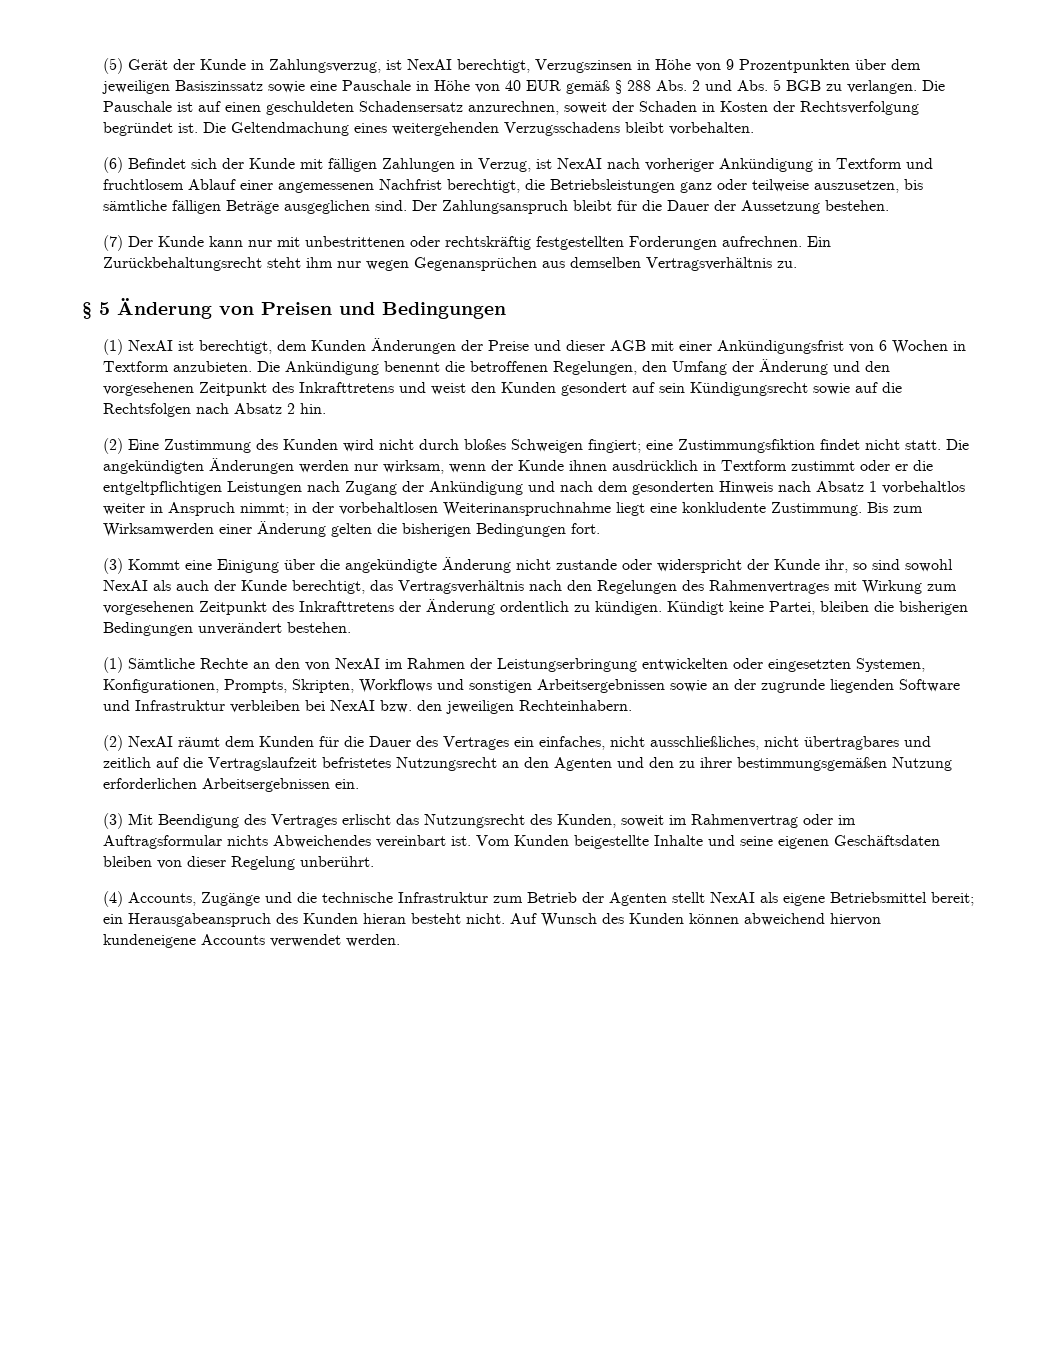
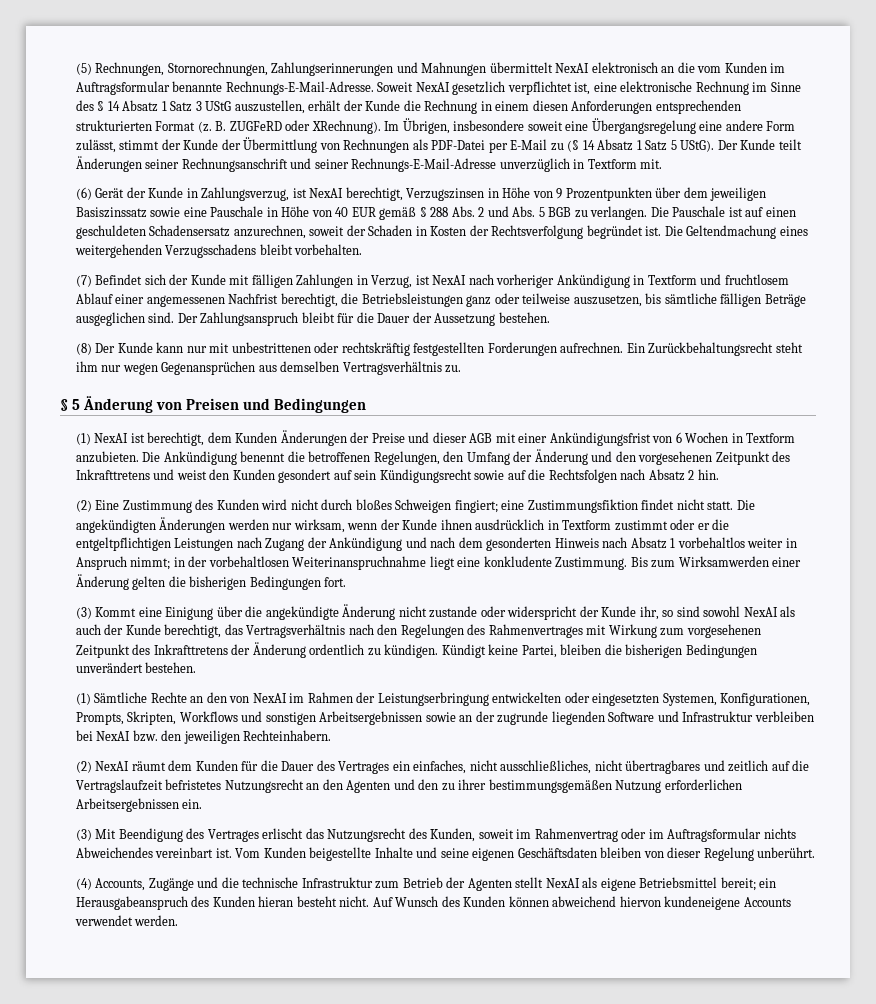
- (5) Gerät der Kunde in Zahlungsverzug, ist NexAI berechtigt, Verzugszinsen in Höhe von 9 Prozentpunkten über dem jeweiligen Basiszinssatz sowie eine Pauschale in Höhe von 40 EUR gemäß § 288 Abs. 2 und Abs. 5 BGB zu verlangen.
+ (5) Rechnungen, Stornorechnungen, Zahlungserinnerungen und Mahnungen übermittelt NexAI elektronisch an die vom Kunden im Auftragsformular benannte Rechnungs-E-Mail-Adresse. Soweit NexAI gesetzlich verpflichtet ist, eine elektronische Rechnung im Sinne des § 14 Absatz 1 Satz 3 UStG auszustellen, erhält der Kunde die Rechnung in einem diesen Anforderungen entsprechenden strukturierten Format (z. B. ZUGFeRD oder XRechnung). Im Übrigen, insbesondere soweit eine Übergangsregelung eine andere Form zulässt, stimmt der Kunde der Übermittlung von Rechnungen als PDF-Datei per E-Mail zu (§ 14 Absatz 1 Satz 5 UStG). Der Kunde teilt Änderungen seiner Rechnungsanschrift und seiner Rechnungs-E-Mail-Adresse unverzüglich in Textform mit.
+ (6) Gerät der Kunde in Zahlungsverzug, ist NexAI berechtigt, Verzugszinsen in Höhe von 9 Prozentpunkten über dem jeweiligen Basiszinssatz sowie eine Pauschale in Höhe von 40 EUR gemäß § 288 Abs. 2 und Abs. 5 BGB zu verlangen.
- (6) Befindet sich der Kunde mit fälligen Zahlungen in Verzug, ist NexAI nach vorheriger Ankündigung in Textform und fruchtlosem Ablauf einer angemessenen Nachfrist berechtigt, die Betriebsleistungen ganz oder teilweise auszusetzen, bis sämtliche fälligen Beträge ausgeglichen sind.
+ (7) Befindet sich der Kunde mit fälligen Zahlungen in Verzug, ist NexAI nach vorheriger Ankündigung in Textform und fruchtlosem Ablauf einer angemessenen Nachfrist berechtigt, die Betriebsleistungen ganz oder teilweise auszusetzen, bis sämtliche fälligen Beträge ausgeglichen sind.
- (7) Der Kunde kann nur mit unbestrittenen oder rechtskräftig festgestellten Forderungen aufrechnen.
+ (8) Der Kunde kann nur mit unbestrittenen oder rechtskräftig festgestellten Forderungen aufrechnen.

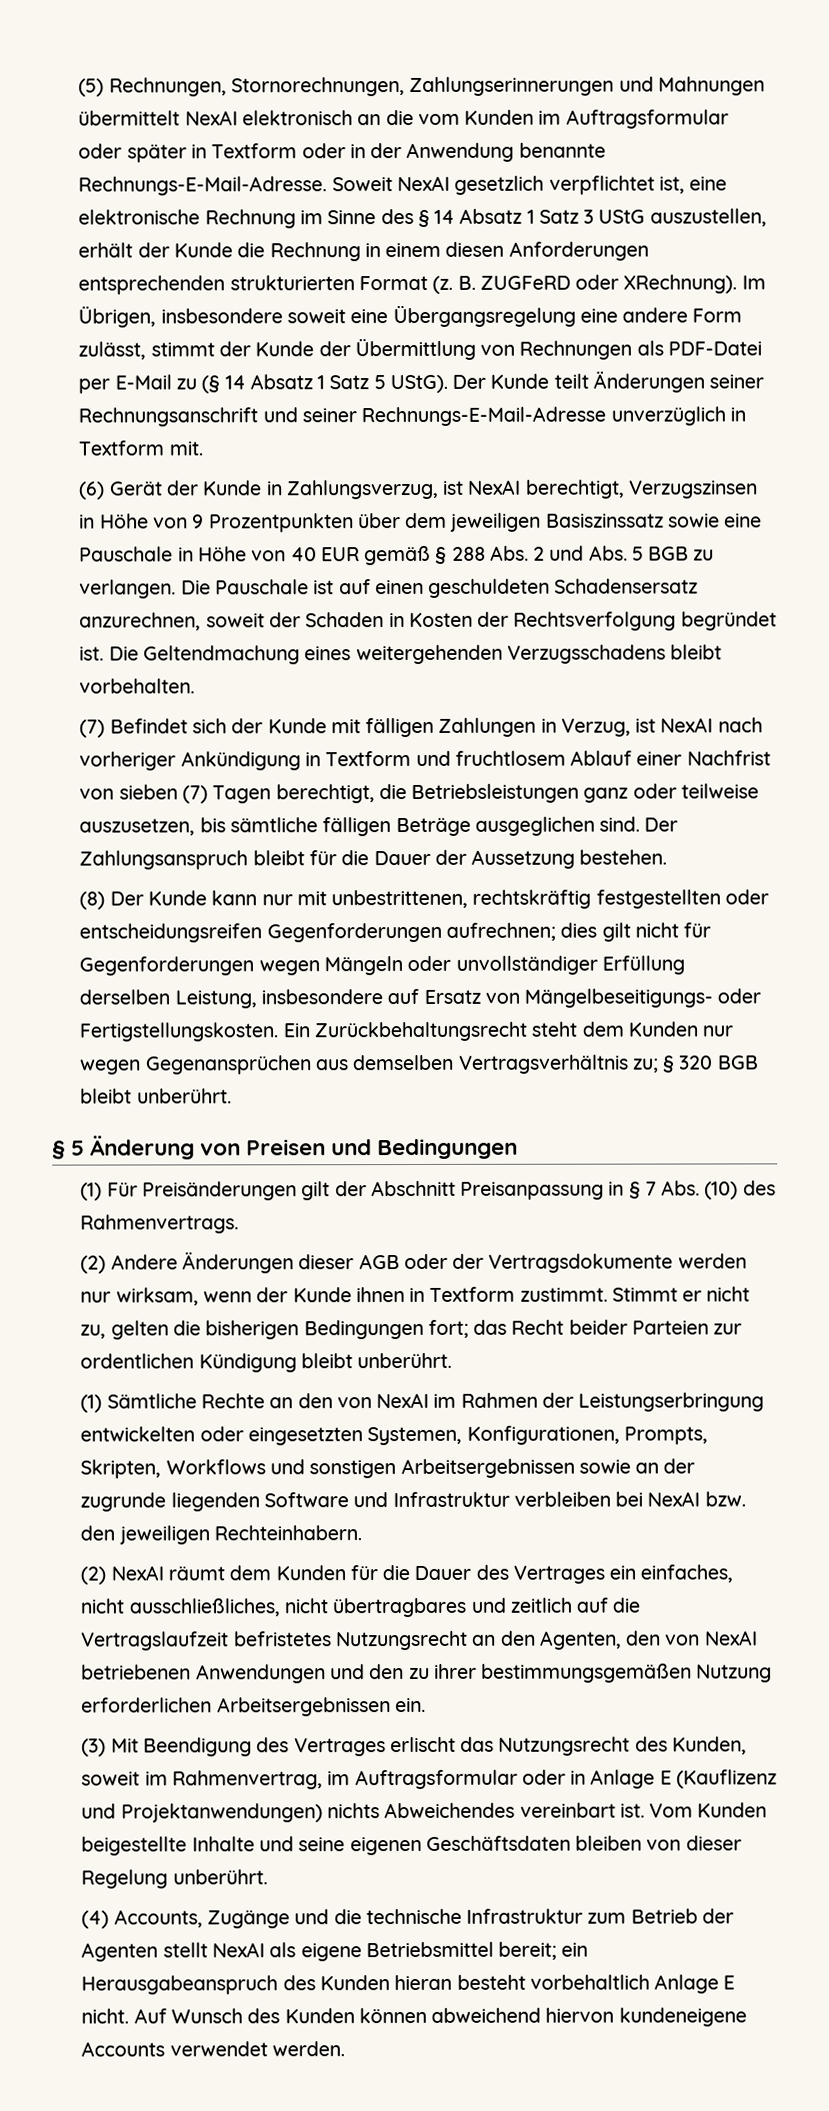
- (5) Rechnungen, Stornorechnungen, Zahlungserinnerungen und Mahnungen übermittelt NexAI elektronisch an die vom Kunden im Auftragsformular benannte Rechnungs-E-Mail-Adresse.
+ (5) Rechnungen, Stornorechnungen, Zahlungserinnerungen und Mahnungen übermittelt NexAI elektronisch an die vom Kunden im Auftragsformular oder später in Textform oder in der Anwendung benannte Rechnungs-E-Mail-Adresse.
- (7) Befindet sich der Kunde mit fälligen Zahlungen in Verzug, ist NexAI nach vorheriger Ankündigung in Textform und fruchtlosem Ablauf einer angemessenen Nachfrist berechtigt, die Betriebsleistungen ganz oder teilweise auszusetzen, bis sämtliche fälligen Beträge ausgeglichen sind.
+ (7) Befindet sich der Kunde mit fälligen Zahlungen in Verzug, ist NexAI nach vorheriger Ankündigung in Textform und fruchtlosem Ablauf einer Nachfrist von sieben (7) Tagen berechtigt, die Betriebsleistungen ganz oder teilweise auszusetzen, bis sämtliche fälligen Beträge ausgeglichen sind.
- (8) Der Kunde kann nur mit unbestrittenen oder rechtskräftig festgestellten Forderungen aufrechnen.
+ (8) Der Kunde kann nur mit unbestrittenen, rechtskräftig festgestellten oder entscheidungsreifen Gegenforderungen aufrechnen; dies gilt nicht für Gegenforderungen wegen Mängeln oder unvollständiger Erfüllung derselben Leistung, insbesondere auf Ersatz von Mängelbeseitigungs- oder Fertigstellungskosten.
- Ein Zurückbehaltungsrecht steht ihm nur wegen Gegenansprüchen aus demselben Vertragsverhältnis zu.
+ Ein Zurückbehaltungsrecht steht dem Kunden nur wegen Gegenansprüchen aus demselben Vertragsverhältnis zu; § 320 BGB bleibt unberührt.
- (1) NexAI ist berechtigt, dem Kunden Änderungen der Preise und dieser AGB mit einer Ankündigungsfrist von 6 Wochen in Textform anzubieten. Die Ankündigung benennt die betroffenen Regelungen, den Umfang der Änderung und den vorgesehenen Zeitpunkt des Inkrafttretens und weist den Kunden gesondert auf sein Kündigungsrecht sowie auf die Rechtsfolgen nach Absatz 2 hin.
- (2) Eine Zustimmung des Kunden wird nicht durch bloßes Schweigen fingiert; eine Zustimmungsfiktion findet nicht statt. Die angekündigten Änderungen werden nur wirksam, wenn der Kunde ihnen ausdrücklich in Textform zustimmt oder er die entgeltpflichtigen Leistungen nach Zugang der Ankündigung und nach dem gesonderten Hinweis nach Absatz 1 vorbehaltlos weiter in Anspruch nimmt; in der vorbehaltlosen Weiterinanspruchnahme liegt eine konkludente Zustimmung. Bis zum Wirksamwerden einer Änderung gelten die bisherigen Bedingungen fort.
- (3) Kommt eine Einigung über die angekündigte Änderung nicht zustande oder widerspricht der Kunde ihr, so sind sowohl NexAI als auch der Kunde berechtigt, das Vertragsverhältnis nach den Regelungen des Rahmenvertrages mit Wirkung zum vorgesehenen Zeitpunkt des Inkrafttretens der Änderung ordentlich zu kündigen. Kündigt keine Partei, bleiben die bisherigen Bedingungen unverändert bestehen.
+ (1) Für Preisänderungen gilt der Abschnitt Preisanpassung in § 7 Abs. (10) des Rahmenvertrags.
+ (2) Andere Änderungen dieser AGB oder der Vertragsdokumente werden nur wirksam, wenn der Kunde ihnen in Textform zustimmt. Stimmt er nicht zu, gelten die bisherigen Bedingungen fort; das Recht beider Parteien zur ordentlichen Kündigung bleibt unberührt.
- (2) NexAI räumt dem Kunden für die Dauer des Vertrages ein einfaches, nicht ausschließliches, nicht übertragbares und zeitlich auf die Vertragslaufzeit befristetes Nutzungsrecht an den Agenten und den zu ihrer bestimmungsgemäßen Nutzung erforderlichen Arbeitsergebnissen ein.
+ (2) NexAI räumt dem Kunden für die Dauer des Vertrages ein einfaches, nicht ausschließliches, nicht übertragbares und zeitlich auf die Vertragslaufzeit befristetes Nutzungsrecht an den Agenten, den von NexAI betriebenen Anwendungen und den zu ihrer bestimmungsgemäßen Nutzung erforderlichen Arbeitsergebnissen ein.
- (3) Mit Beendigung des Vertrages erlischt das Nutzungsrecht des Kunden, soweit im Rahmenvertrag oder im Auftragsformular nichts Abweichendes vereinbart ist.
+ (3) Mit Beendigung des Vertrages erlischt das Nutzungsrecht des Kunden, soweit im Rahmenvertrag, im Auftragsformular oder in Anlage E (Kauflizenz und Projektanwendungen) nichts Abweichendes vereinbart ist.
- (4) Accounts, Zugänge und die technische Infrastruktur zum Betrieb der Agenten stellt NexAI als eigene Betriebsmittel bereit; ein Herausgabeanspruch des Kunden hieran besteht nicht.
+ (4) Accounts, Zugänge und die technische Infrastruktur zum Betrieb der Agenten stellt NexAI als eigene Betriebsmittel bereit; ein Herausgabeanspruch des Kunden hieran besteht vorbehaltlich Anlage E nicht.

